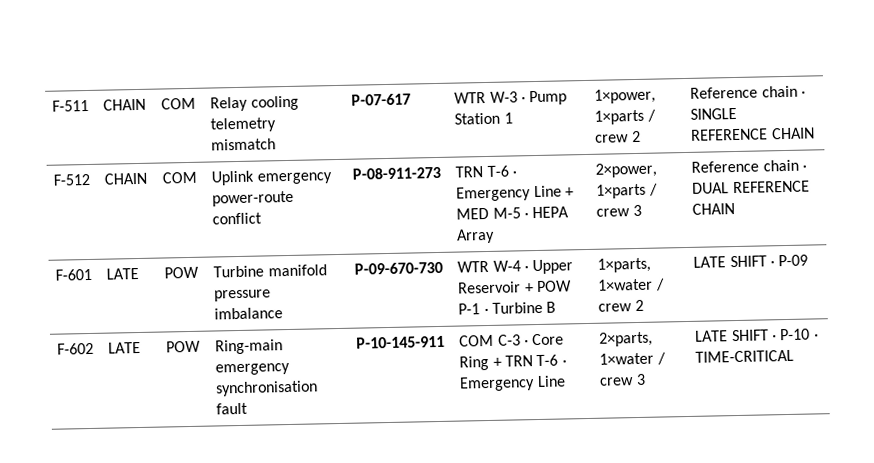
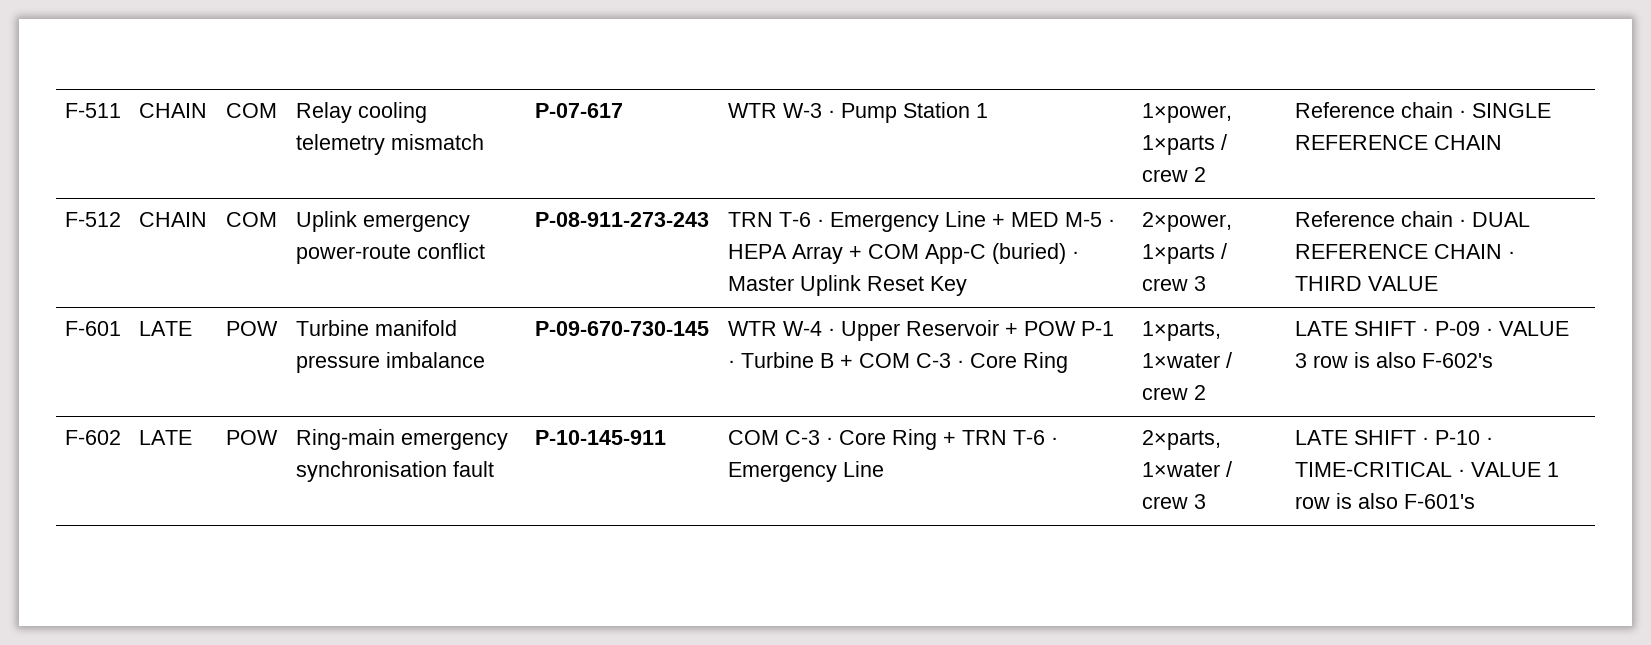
- P-08-911-273
+ P-08-911-273-243
- TRN T-6 · Emergency Line + MED M-5 · HEPA Array
+ TRN T-6 · Emergency Line + MED M-5 · HEPA Array + COM App-C (buried) · Master Uplink Reset Key
- Reference chain · DUAL REFERENCE CHAIN
+ Reference chain · DUAL REFERENCE CHAIN · THIRD VALUE
- P-09-670-730
+ P-09-670-730-145
- WTR W-4 · Upper Reservoir + POW P-1 · Turbine B
+ WTR W-4 · Upper Reservoir + POW P-1 · Turbine B + COM C-3 · Core Ring
- LATE SHIFT · P-09
+ LATE SHIFT · P-09 · VALUE 3 row is also F-602's
- F-602 | LATE | POW | Ring-main emergency synchronisation fault | P-10-145-911 | COM C-3 · Core Ring + TRN T-6 · Emergency Line | 2×parts, 1×water / crew 3 | LATE SHIFT · P-10 · TIME-CRITICAL
+ F-602 | LATE | POW | Ring-main emergency synchronisation fault | P-10-145-911 | COM C-3 · Core Ring + TRN T-6 · Emergency Line | 2×parts, 1×water / crew 3 | LATE SHIFT · P-10 · TIME-CRITICAL · VALUE 1 row is also F-601's

